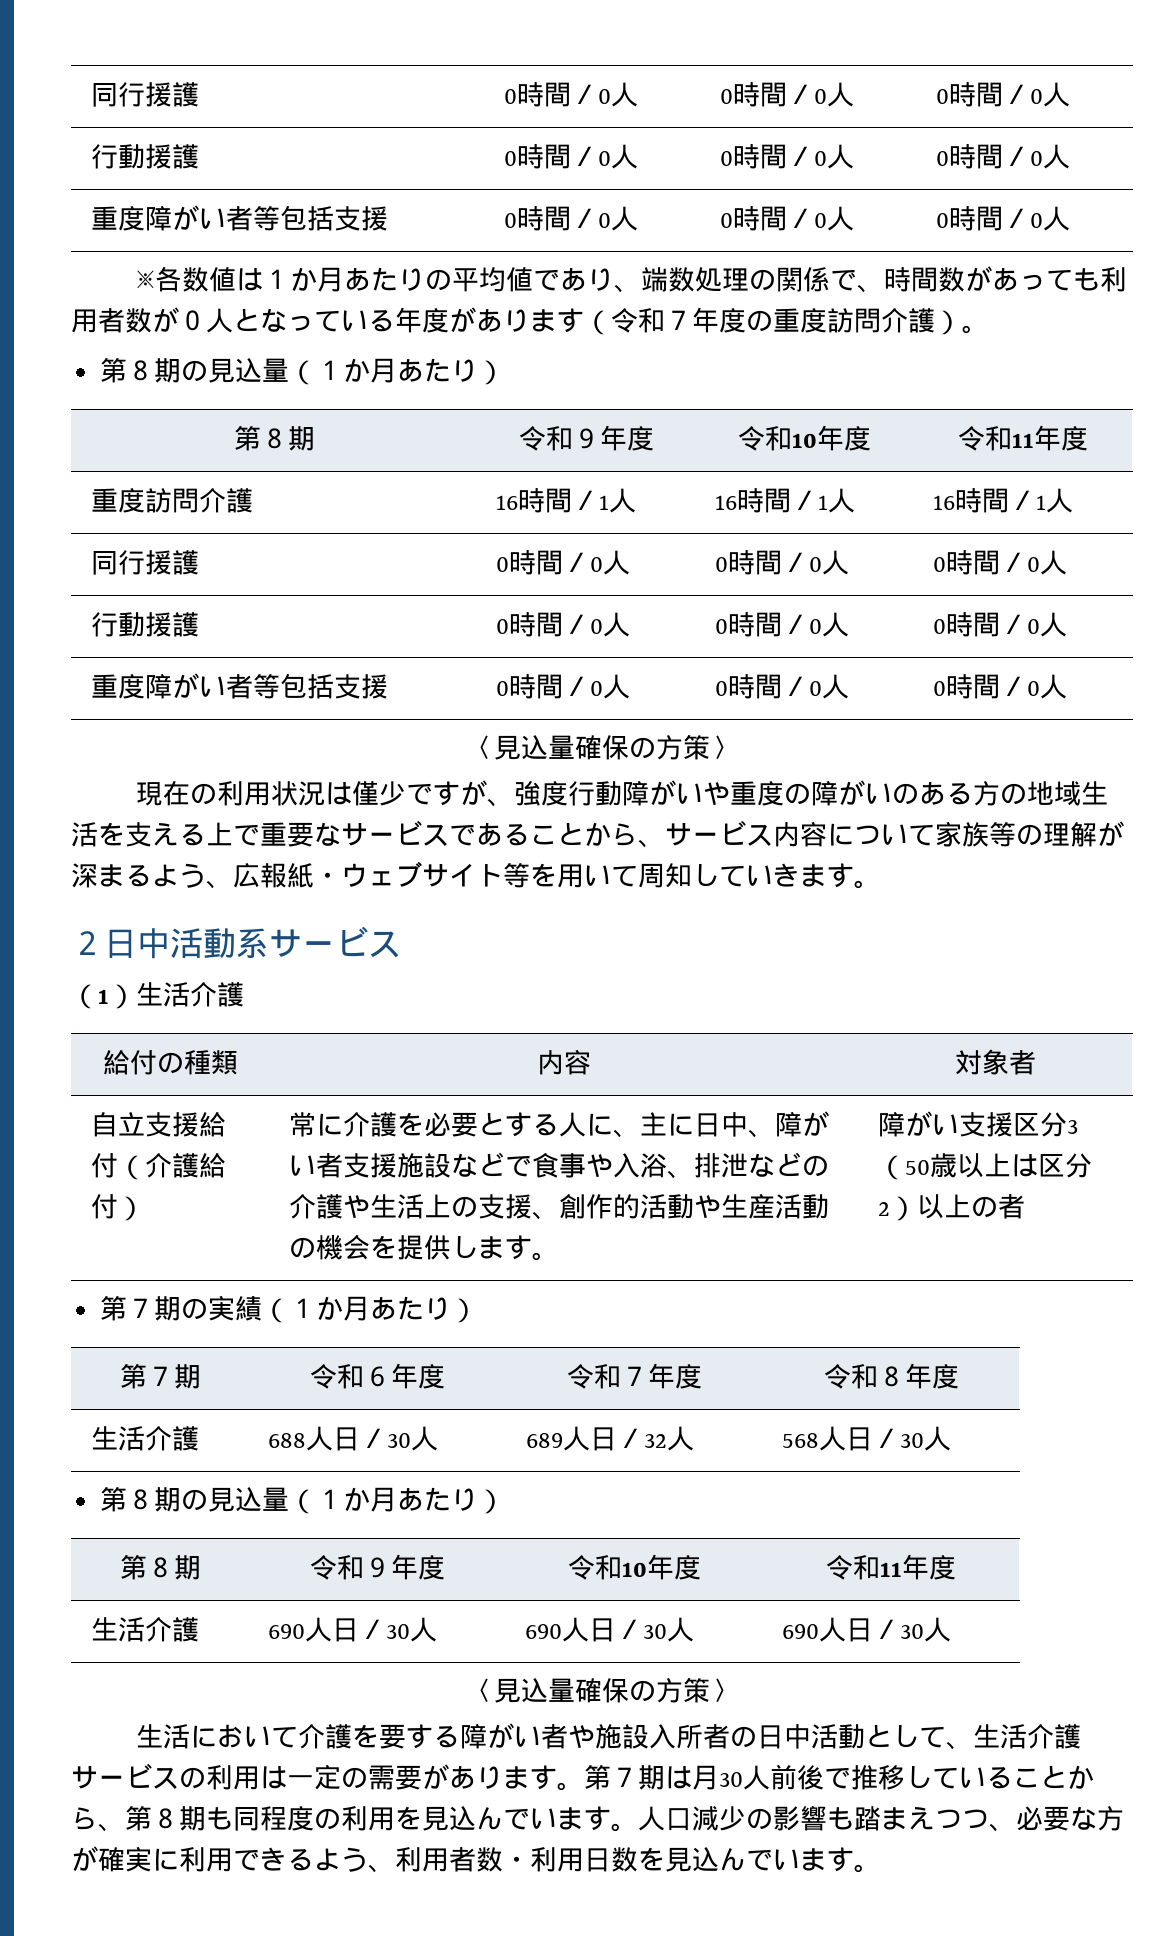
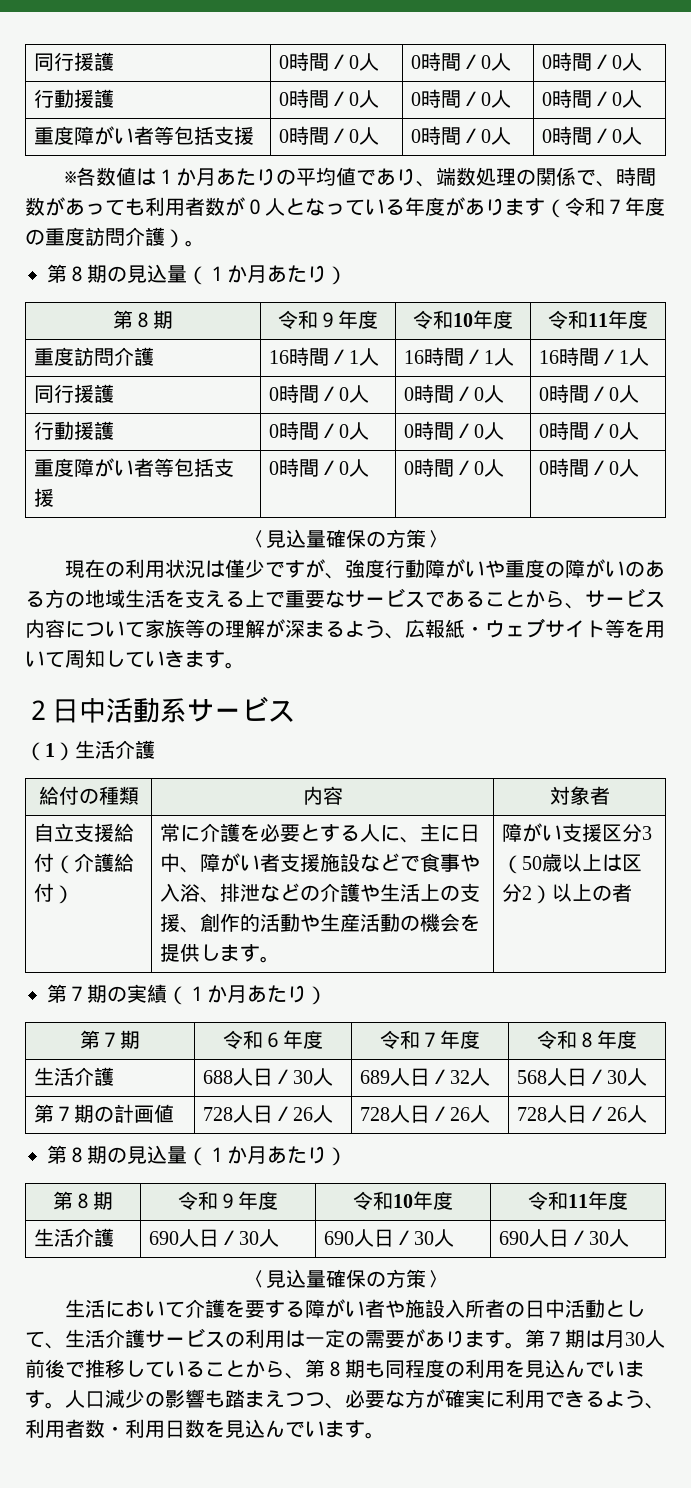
+ 第７期の計画値 | 728人日／26人 | 728人日／26人 | 728人日／26人

